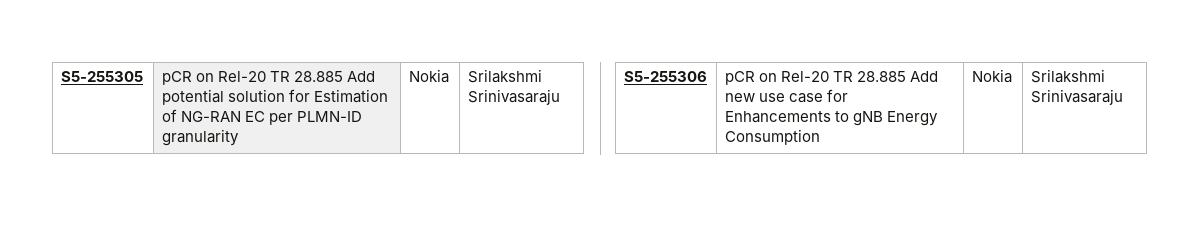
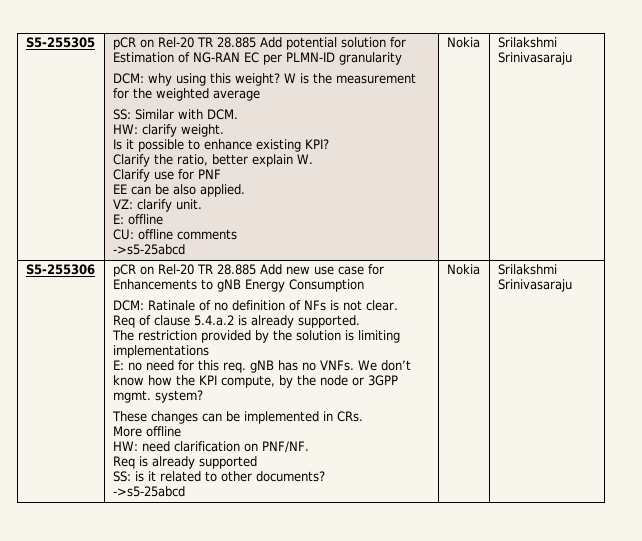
+ DCM: why using this weight? W is the measurement for the weighted average
+ SS: Similar with DCM.
+ HW: clarify weight.
+ Is it possible to enhance existing KPI?
+ Clarify the ratio, better explain W.
+ Clarify use for PNF
+ EE can be also applied.
+ VZ: clarify unit.
+ E: offline
+ CU: offline comments
+ ->s5-25abcd
+ DCM: Ratinale of no definition of NFs is not clear.
+ Req of clause 5.4.a.2 is already supported.
+ The restriction provided by the solution is limiting implementations
+ E: no need for this req. gNB has no VNFs. We don’t know how the KPI compute, by the node or 3GPP mgmt. system?
+ These changes can be implemented in CRs.
+ More offline
+ HW: need clarification on PNF/NF.
+ Req is already supported
+ SS: is it related to other documents?
+ ->s5-25abcd

